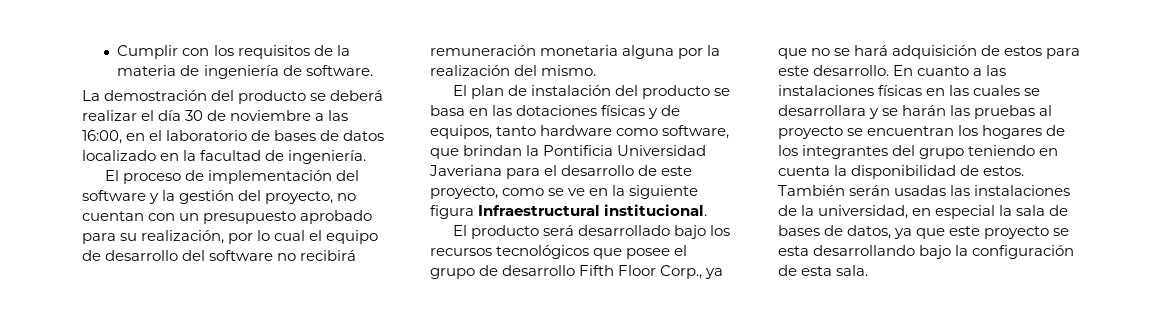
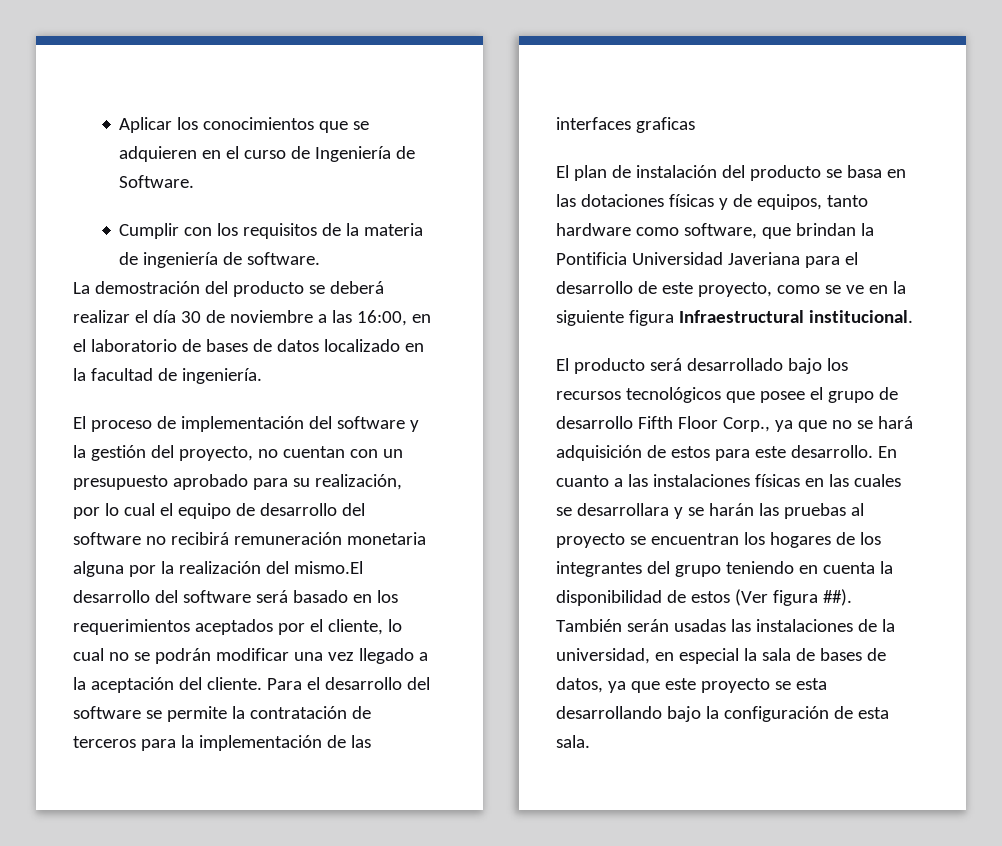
+ Aplicar los conocimientos que se adquieren en el curso de Ingeniería de Software.
- El proceso de implementación del software y la gestión del proyecto, no cuentan con un presupuesto aprobado para su realización, por lo cual el equipo de desarrollo del software no recibirá remuneración monetaria alguna por la realización del mismo.
+ El proceso de implementación del software y la gestión del proyecto, no cuentan con un presupuesto aprobado para su realización, por lo cual el equipo de desarrollo del software no recibirá remuneración monetaria alguna por la realización del mismo.El desarrollo del software será basado en los requerimientos aceptados por el cliente, lo cual no se podrán modificar una vez llegado a la aceptación del cliente. Para el desarrollo del software se permite la contratación de terceros para la implementación de las interfaces graficas
- En cuanto a las instalaciones físicas en las cuales se desarrollara y se harán las pruebas al proyecto se encuentran los hogares de los integrantes del grupo teniendo en cuenta la disponibilidad de estos.
+ En cuanto a las instalaciones físicas en las cuales se desarrollara y se harán las pruebas al proyecto se encuentran los hogares de los integrantes del grupo teniendo en cuenta la disponibilidad de estos (Ver figura ##).

